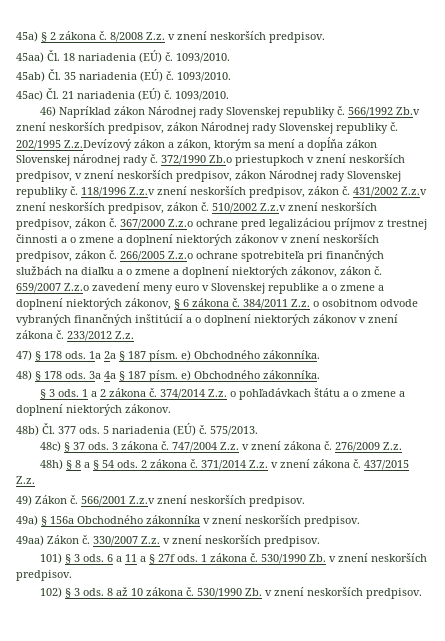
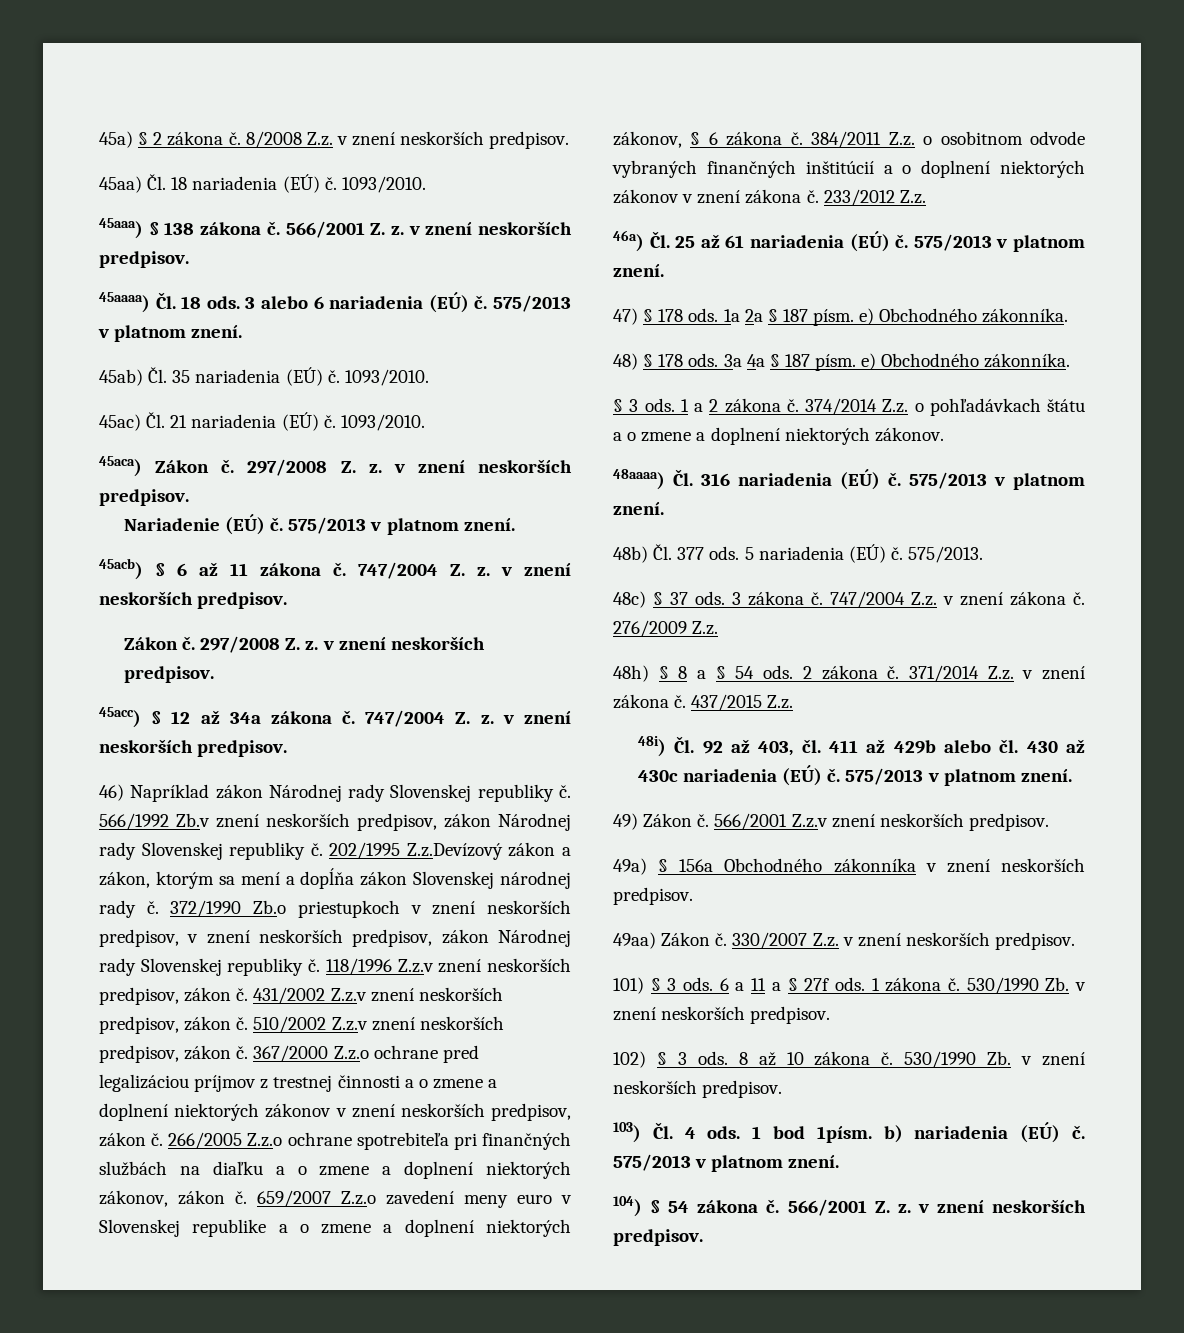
+ 45aaa) § 138 zákona č. 566/2001 Z. z. v znení neskorších predpisov.
+ 45aaaa) Čl. 18 ods. 3 alebo 6 nariadenia (EÚ) č. 575/2013 v platnom znení.
+ 45aca) Zákon č. 297/2008 Z. z. v znení neskorších predpisov.
+ Nariadenie (EÚ) č. 575/2013 v platnom znení.
+ 45acb) § 6 až 11 zákona č. 747/2004 Z. z. v znení neskorších predpisov.
+ Zákon č. 297/2008 Z. z. v znení neskorších predpisov.
+ 45acc) § 12 až 34a zákona č. 747/2004 Z. z. v znení neskorších predpisov.
+ 46a) Čl. 25 až 61 nariadenia (EÚ) č. 575/2013 v platnom znení.
+ 48aaaa) Čl. 316 nariadenia (EÚ) č. 575/2013 v platnom znení.
+ 48i) Čl. 92 až 403, čl. 411 až 429b alebo čl. 430 až 430c nariadenia (EÚ) č. 575/2013 v platnom znení.
+ 103) Čl. 4 ods. 1 bod 1písm. b) nariadenia (EÚ) č. 575/2013 v platnom znení.
+ 104) § 54 zákona č. 566/2001 Z. z. v znení neskorších predpisov.

